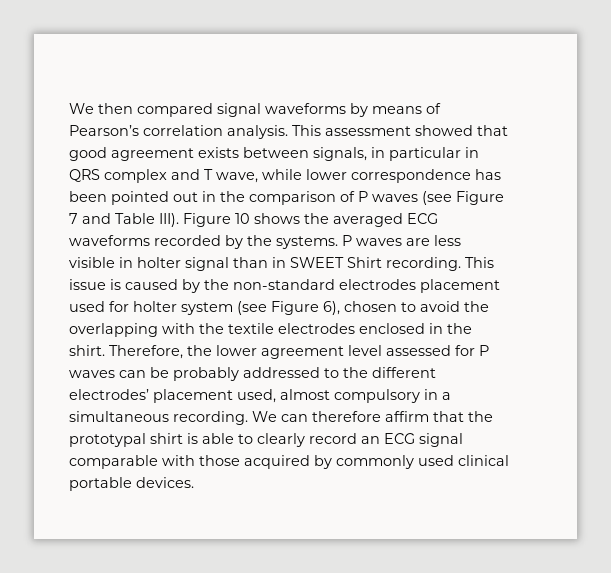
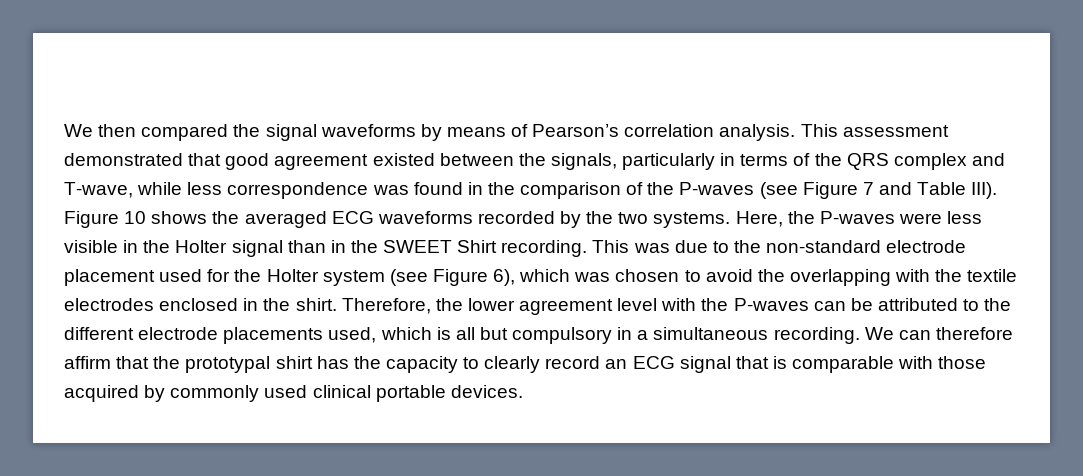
- We then compared signal waveforms by means of Pearson’s correlation analysis.
+ We then compared the signal waveforms by means of Pearson’s correlation analysis.
- This assessment showed that good agreement exists between signals, in particular in QRS complex and T wave, while lower correspondence has been pointed out in the comparison of P waves (see Figure 7 and Table III).
+ This assessment demonstrated that good agreement existed between the signals, particularly in terms of the QRS complex and T-wave, while less correspondence was found in the comparison of the P-waves (see Figure 7 and Table III).
- Figure 10 shows the averaged ECG waveforms recorded by the systems. P waves are less visible in holter signal than in SWEET Shirt recording.
+ Figure 10 shows the averaged ECG waveforms recorded by the two systems. Here, the P-waves were less visible in the Holter signal than in the SWEET Shirt recording.
- This issue is caused by the non-standard electrodes placement used for holter system (see Figure 6), chosen to avoid the overlapping with the textile electrodes enclosed in the shirt.
+ This was due to the non-standard electrode placement used for the Holter system (see Figure 6), which was chosen to avoid the overlapping with the textile electrodes enclosed in the shirt.
- Therefore, the lower agreement level assessed for P waves can be probably addressed to the different electrodes’ placement used, almost compulsory in a simultaneous recording.
+ Therefore, the lower agreement level with the P-waves can be attributed to the different electrode placements used, which is all but compulsory in a simultaneous recording.
- We can therefore affirm that the prototypal shirt is able to clearly record an ECG signal comparable with those acquired by commonly used clinical portable devices.
+ We can therefore affirm that the prototypal shirt has the capacity to clearly record an ECG signal that is comparable with those acquired by commonly used clinical portable devices.

